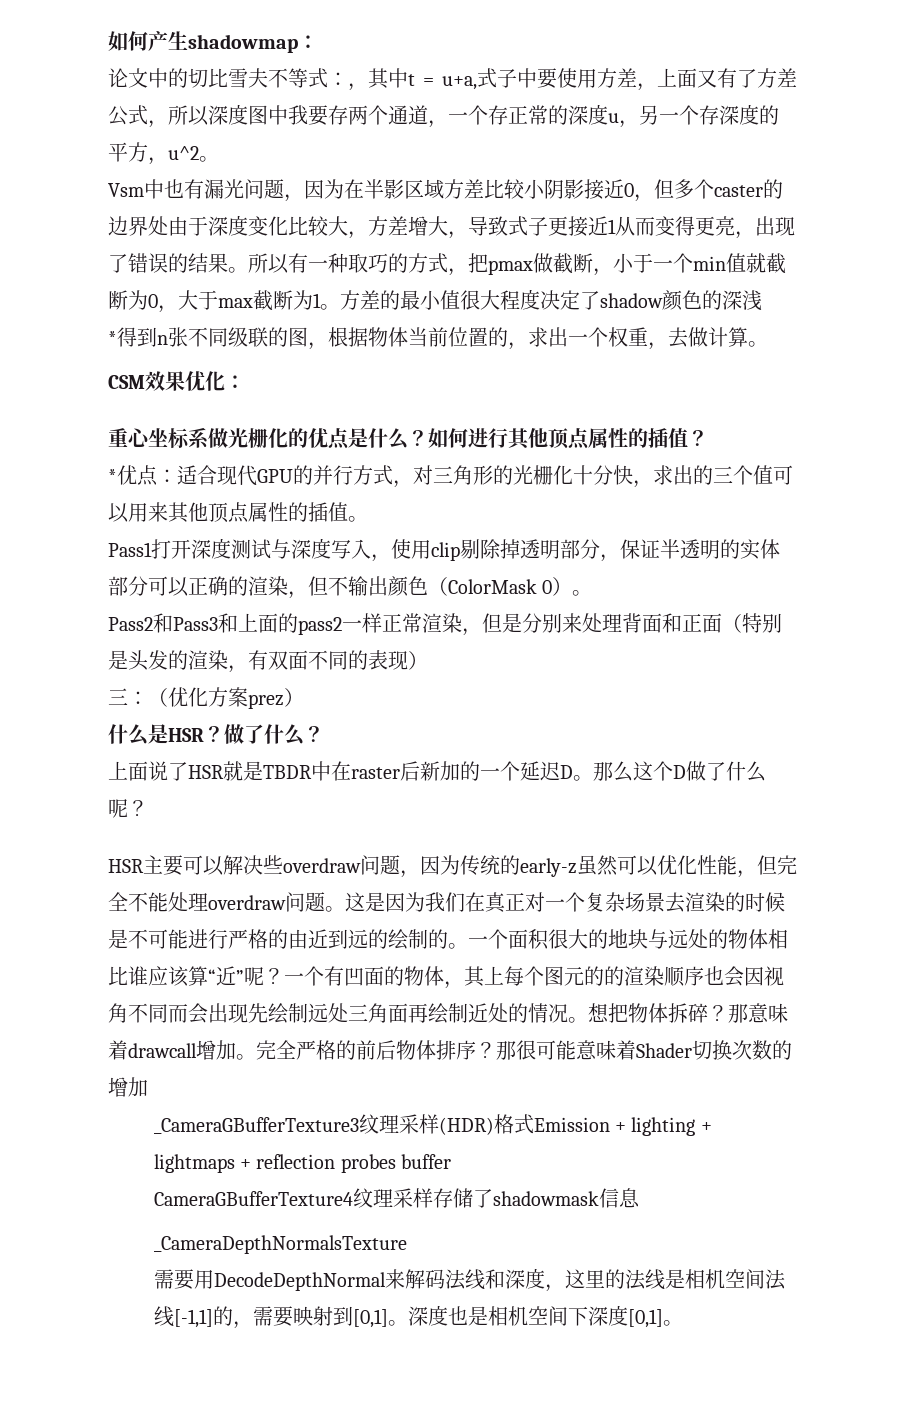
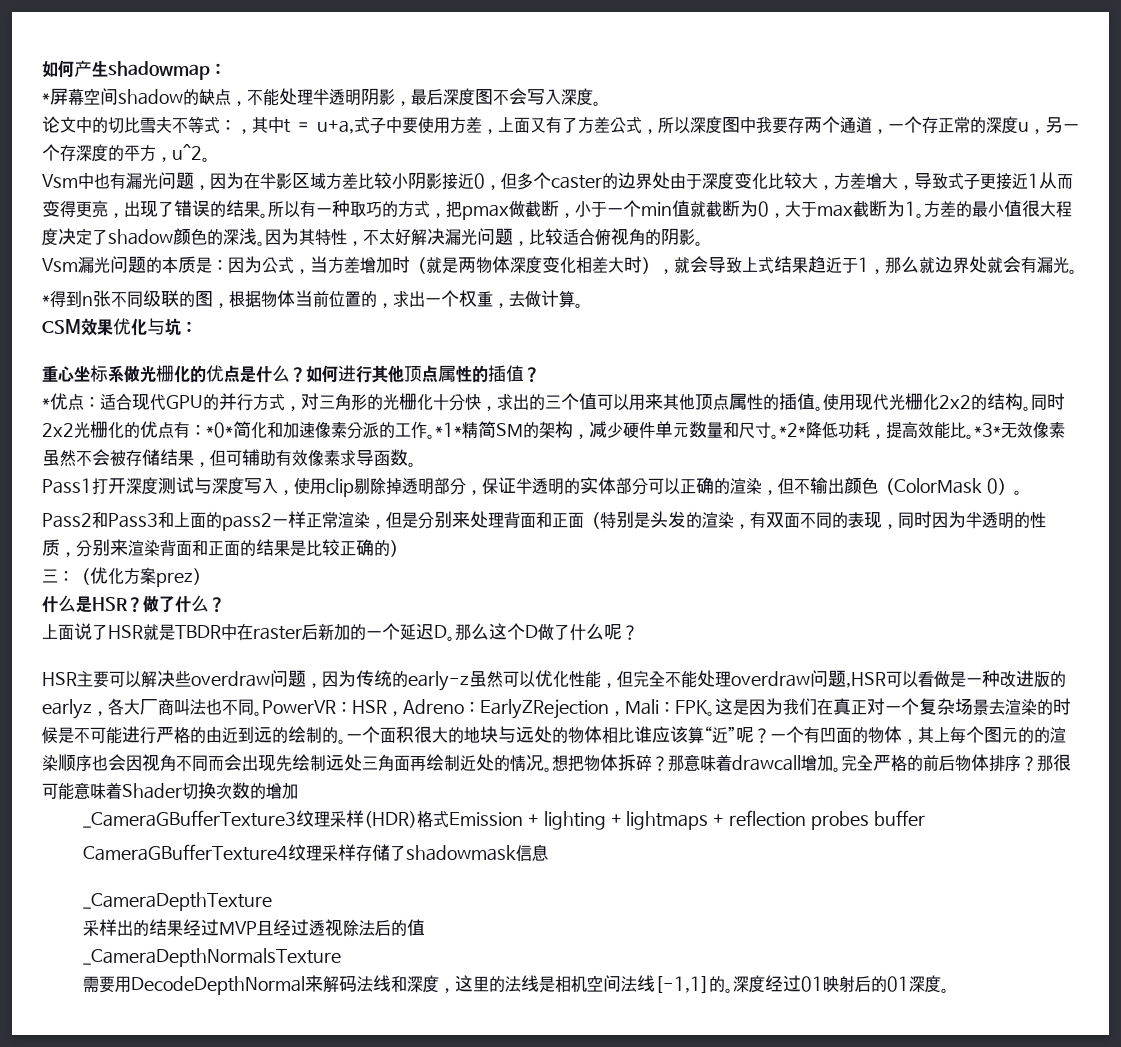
+ *屏幕空间shadow的缺点，不能处理半透明阴影，最后深度图不会写入深度。
- 方差的最小值很大程度决定了shadow颜色的深浅
+ 方差的最小值很大程度决定了shadow颜色的深浅。因为其特性，不太好解决漏光问题，比较适合俯视角的阴影。
+ Vsm漏光问题的本质是：因为公式，当方差增加时（就是两物体深度变化相差大时），就会导致上式结果趋近于1，那么就边界处就会有漏光。
- CSM效果优化：
+ CSM效果优化与坑：
+ 使用现代光栅化2x2的结构。同时2x2光栅化的优点有：*0*简化和加速像素分派的工作。*1*精简SM的架构，减少硬件单元数量和尺寸。*2*降低功耗，提高效能比。*3*无效像素虽然不会被存储结果，但可辅助有效像素求导函数。
- Pass2和Pass3和上面的pass2一样正常渲染，但是分别来处理背面和正面（特别是头发的渲染，有双面不同的表现）
+ Pass2和Pass3和上面的pass2一样正常渲染，但是分别来处理背面和正面（特别是头发的渲染，有双面不同的表现，同时因为半透明的性质，分别来渲染背面和正面的结果是比较正确的）
- HSR主要可以解决些overdraw问题，因为传统的early-z虽然可以优化性能，但完全不能处理overdraw问题。
+ HSR主要可以解决些overdraw问题，因为传统的early-z虽然可以优化性能，但完全不能处理overdraw问题,HSR可以看做是一种改进版的earlyz，各大厂商叫法也不同。PowerVR：HSR，Adreno：EarlyZRejection，Mali：FPK。
+ _CameraDepthTexture
+ 采样出的结果经过MVP且经过透视除法后的值
- 需要用DecodeDepthNormal来解码法线和深度，这里的法线是相机空间法线[-1,1]的，需要映射到[0,1]。深度也是相机空间下深度[0,1]。
+ 需要用DecodeDepthNormal来解码法线和深度，这里的法线是相机空间法线[-1,1]的。深度经过01映射后的01深度。

